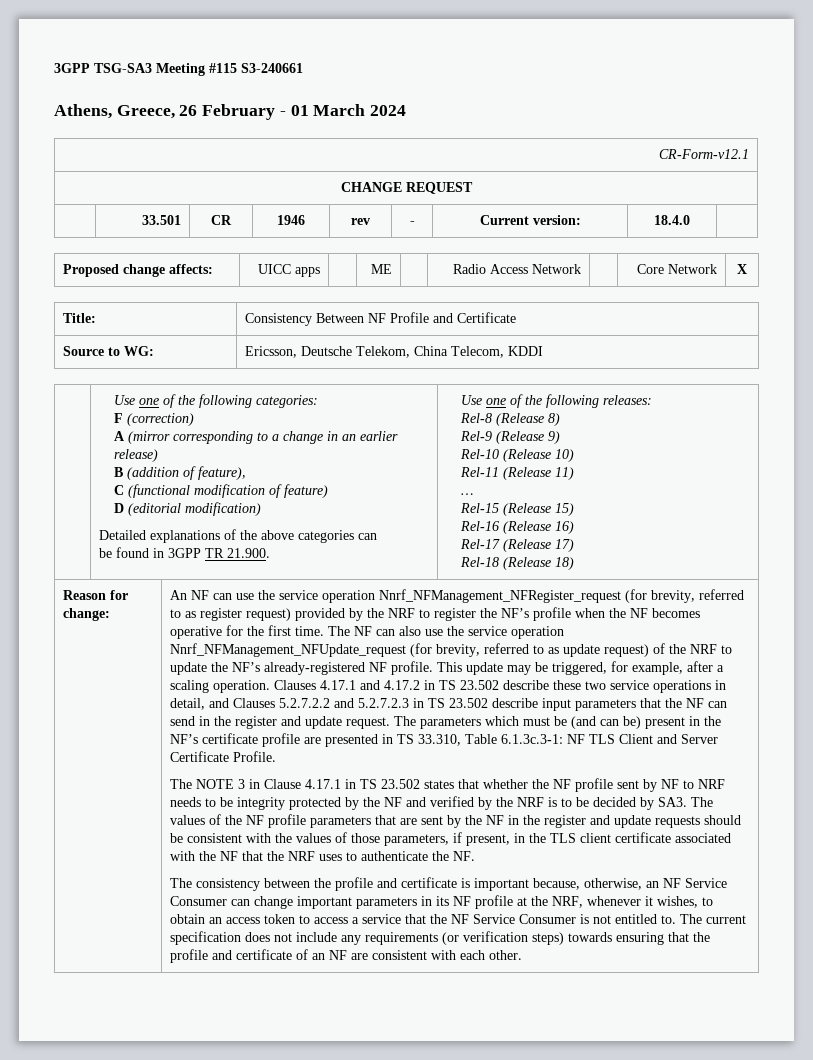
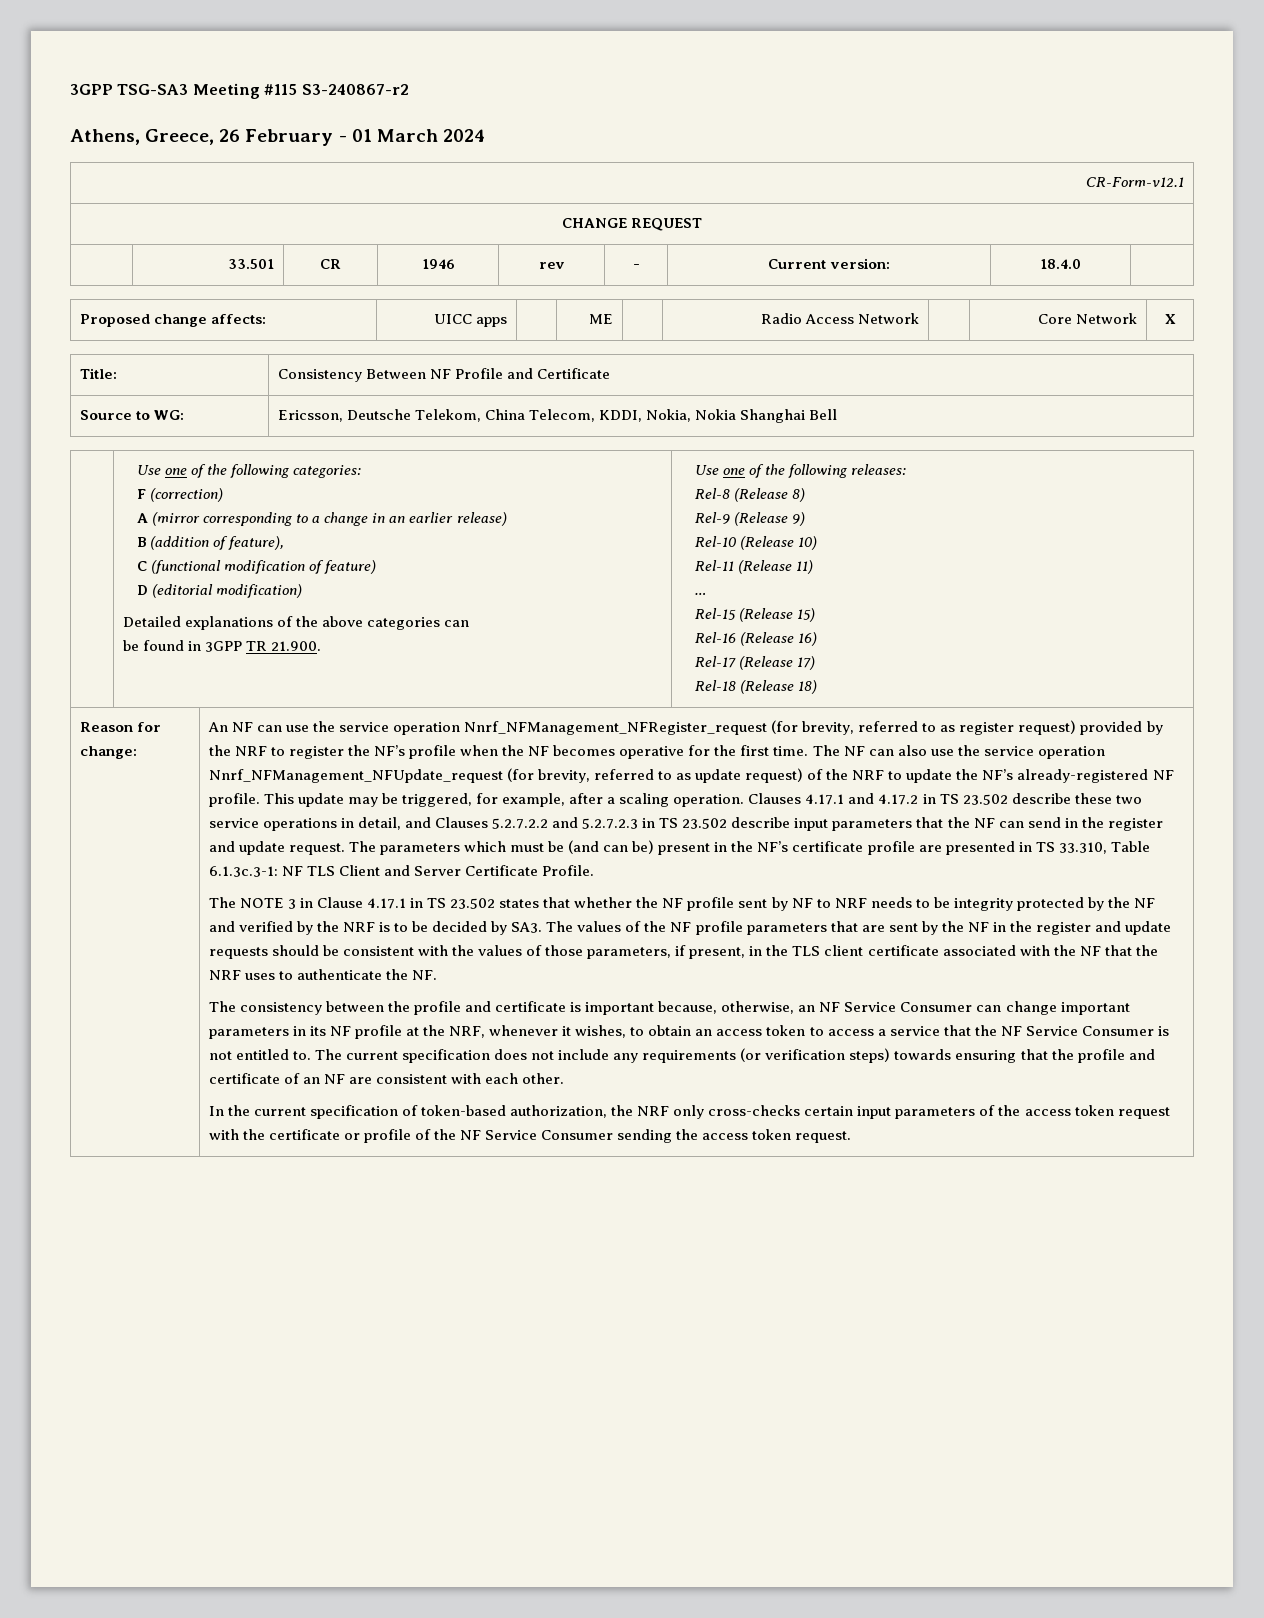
- 3GPP TSG-SA3 Meeting #115 S3-240661
+ 3GPP TSG-SA3 Meeting #115 S3-240867-r2
- Source to WG: | Ericsson, Deutsche Telekom, China Telecom, KDDI
+ Source to WG: | Ericsson, Deutsche Telekom, China Telecom, KDDI, Nokia, Nokia Shanghai Bell
+ In the current specification of token-based authorization, the NRF only cross-checks certain input parameters of the access token request with the certificate or profile of the NF Service Consumer sending the access token request.

